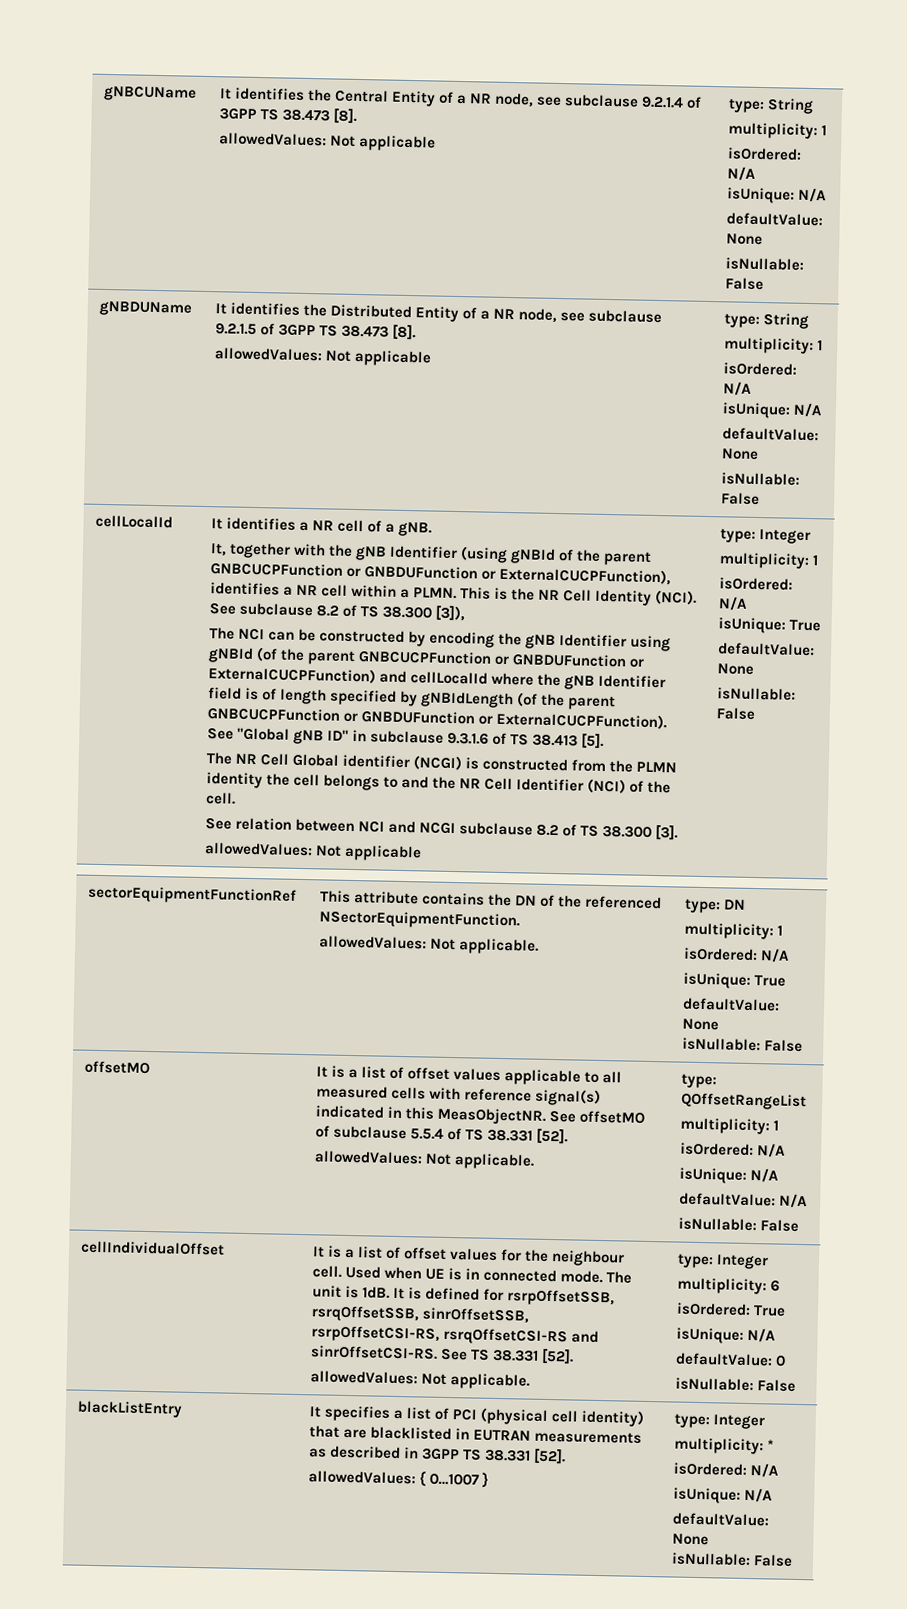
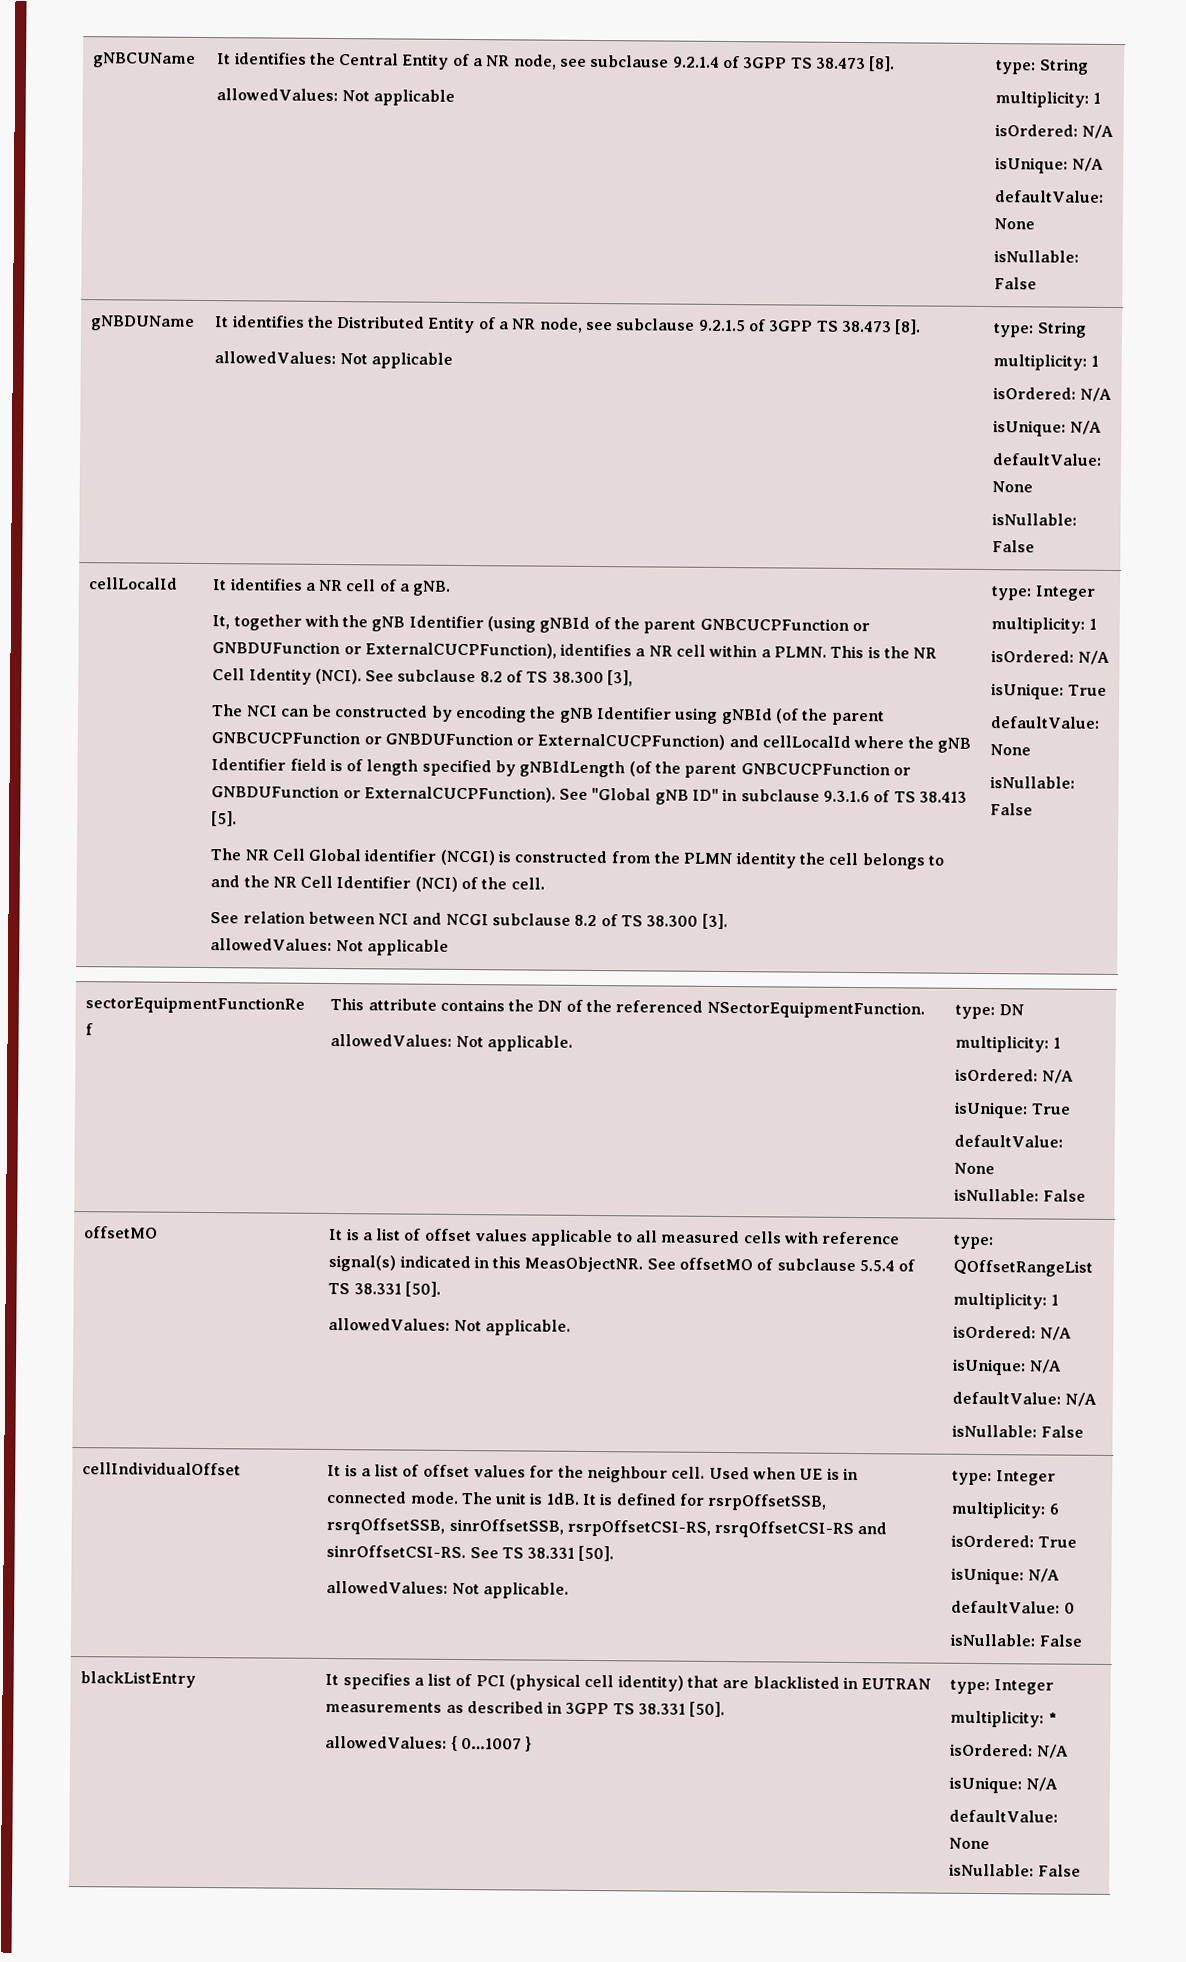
- See subclause 8.2 of TS 38.300 [3]),
+ See subclause 8.2 of TS 38.300 [3],
- See offsetMO of subclause 5.5.4 of TS 38.331 [52].
+ See offsetMO of subclause 5.5.4 of TS 38.331 [50].
- See TS 38.331 [52].
+ See TS 38.331 [50].
- blackListEntry | It specifies a list of PCI (physical cell identity) that are blacklisted in EUTRAN measurements as described in 3GPP TS 38.331 [52].
+ blackListEntry | It specifies a list of PCI (physical cell identity) that are blacklisted in EUTRAN measurements as described in 3GPP TS 38.331 [50].

